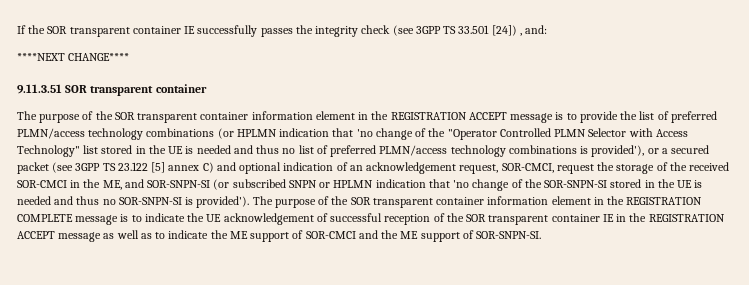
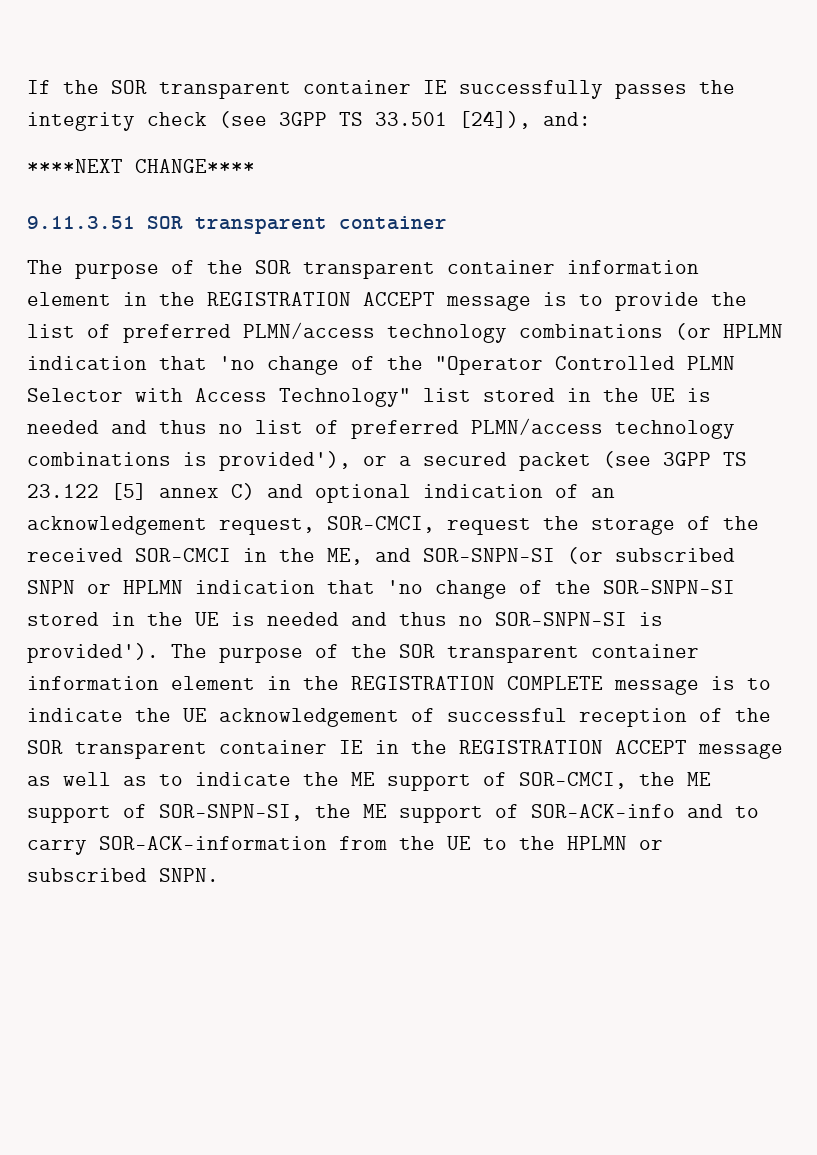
- If the SOR transparent container IE successfully passes the integrity check (see 3GPP TS 33.501 [24]) , and:
+ If the SOR transparent container IE successfully passes the integrity check (see 3GPP TS 33.501 [24]), and:
- The purpose of the SOR transparent container information element in the REGISTRATION COMPLETE message is to indicate the UE acknowledgement of successful reception of the SOR transparent container IE in the REGISTRATION ACCEPT message as well as to indicate the ME support of SOR-CMCI and the ME support of SOR-SNPN-SI.
+ The purpose of the SOR transparent container information element in the REGISTRATION COMPLETE message is to indicate the UE acknowledgement of successful reception of the SOR transparent container IE in the REGISTRATION ACCEPT message as well as to indicate the ME support of SOR-CMCI, the ME support of SOR-SNPN-SI, the ME support of SOR-ACK-info and to carry SOR-ACK-information from the UE to the HPLMN or subscribed SNPN.

